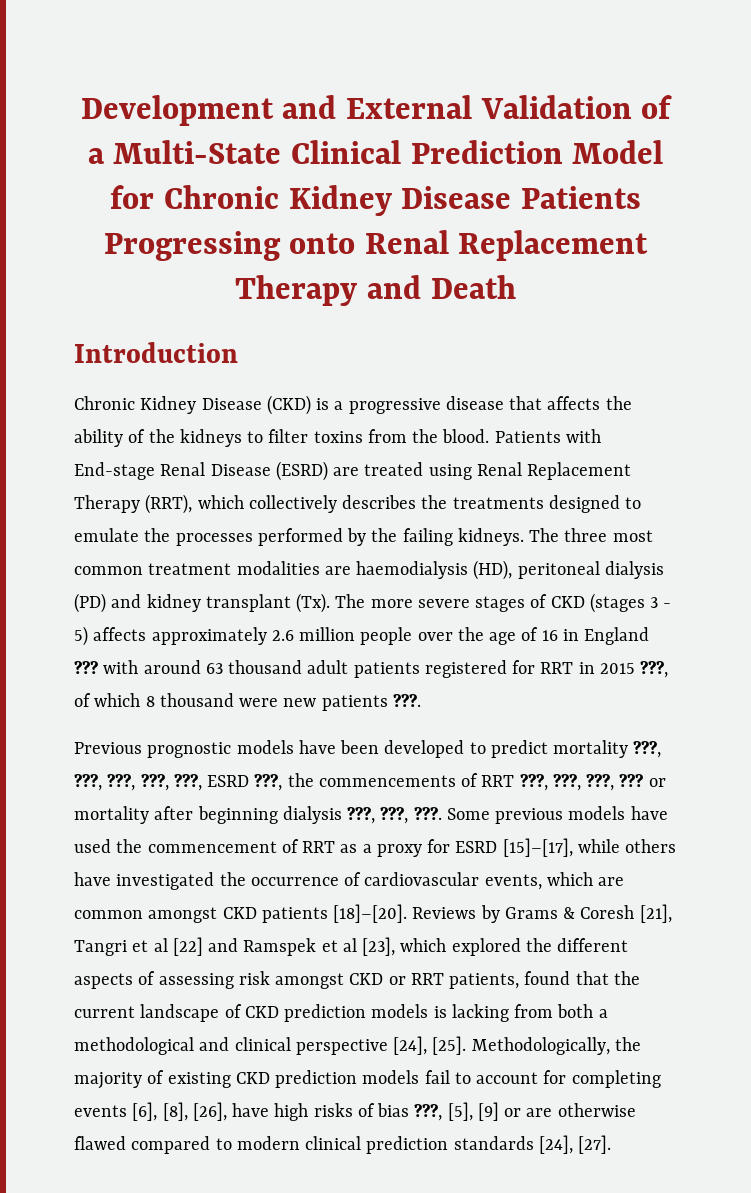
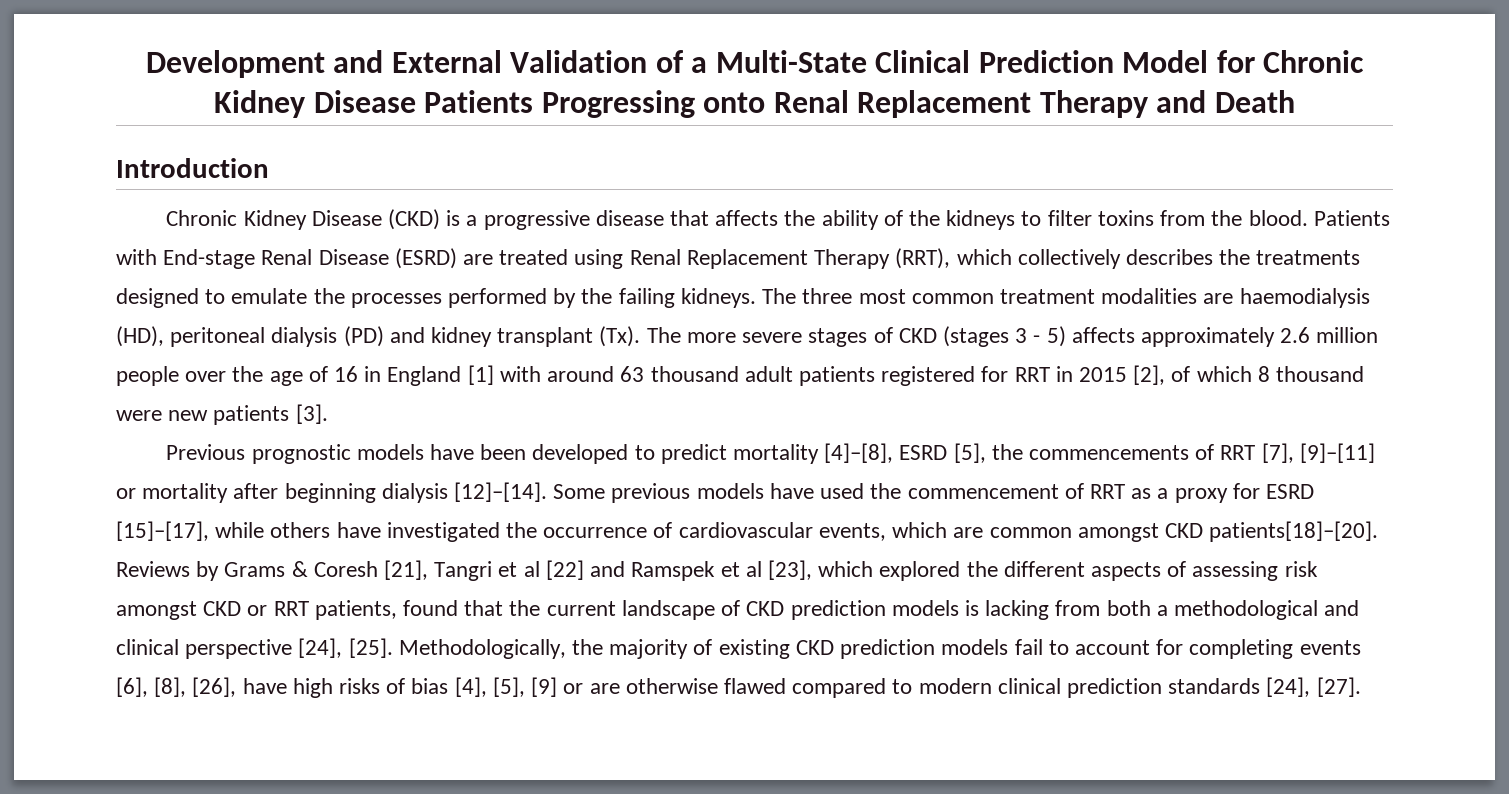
- The three most common treatment modalities are haemodialysis (HD), peritoneal dialysis (PD) and kidney transplant (Tx). The more severe stages of CKD (stages 3 - 5) affects approximately 2.6 million people over the age of 16 in England ??? with around 63 thousand adult patients registered for RRT in 2015 ???, of which 8 thousand were new patients ???.
+ The three most common treatment modalities are haemodialysis (HD), peritoneal dialysis (PD) and kidney transplant (Tx). The more severe stages of CKD (stages 3 - 5) affects approximately 2.6 million people over the age of 16 in England [1] with around 63 thousand adult patients registered for RRT in 2015 [2], of which 8 thousand were new patients [3].
- Previous prognostic models have been developed to predict mortality ???, ???, ???, ???, ???, ESRD ???, the commencements of RRT ???, ???, ???, ??? or mortality after beginning dialysis ???, ???, ???.
+ Previous prognostic models have been developed to predict mortality [4]–[8], ESRD [5], the commencements of RRT [7], [9]–[11] or mortality after beginning dialysis [12]–[14].
- Some previous models have used the commencement of RRT as a proxy for ESRD [15]–[17], while others have investigated the occurrence of cardiovascular events, which are common amongst CKD patients [18]–[20].
+ Some previous models have used the commencement of RRT as a proxy for ESRD [15]–[17], while others have investigated the occurrence of cardiovascular events, which are common amongst CKD patients[18]–[20].
- Methodologically, the majority of existing CKD prediction models fail to account for completing events [6], [8], [26], have high risks of bias ???, [5], [9] or are otherwise flawed compared to modern clinical prediction standards [24], [27].
+ Methodologically, the majority of existing CKD prediction models fail to account for completing events [6], [8], [26], have high risks of bias [4], [5], [9] or are otherwise flawed compared to modern clinical prediction standards [24], [27].

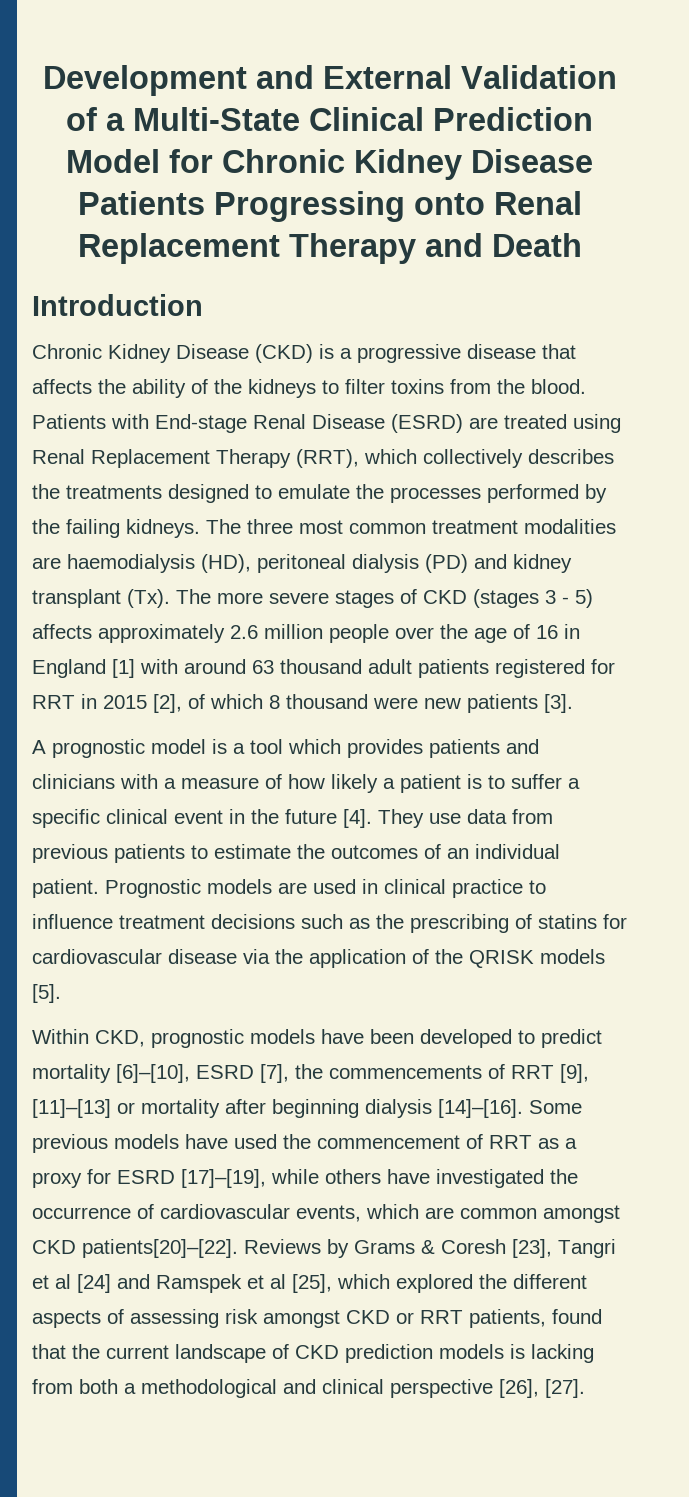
- Previous prognostic models have been developed to predict mortality [4]–[8], ESRD [5], the commencements of RRT [7], [9]–[11] or mortality after beginning dialysis [12]–[14].
+ A prognostic model is a tool which provides patients and clinicians with a measure of how likely a patient is to suffer a specific clinical event in the future [4]. They use data from previous patients to estimate the outcomes of an individual patient. Prognostic models are used in clinical practice to influence treatment decisions such as the prescribing of statins for cardiovascular disease via the application of the QRISK models [5].
+ Within CKD, prognostic models have been developed to predict mortality [6]–[10], ESRD [7], the commencements of RRT [9], [11]–[13] or mortality after beginning dialysis [14]–[16].
- Some previous models have used the commencement of RRT as a proxy for ESRD [15]–[17], while others have investigated the occurrence of cardiovascular events, which are common amongst CKD patients[18]–[20].
+ Some previous models have used the commencement of RRT as a proxy for ESRD [17]–[19], while others have investigated the occurrence of cardiovascular events, which are common amongst CKD patients[20]–[22].
- Reviews by Grams & Coresh [21], Tangri et al [22] and Ramspek et al [23], which explored the different aspects of assessing risk amongst CKD or RRT patients, found that the current landscape of CKD prediction models is lacking from both a methodological and clinical perspective [24], [25]. Methodologically, the majority of existing CKD prediction models fail to account for completing events [6], [8], [26], have high risks of bias [4], [5], [9] or are otherwise flawed compared to modern clinical prediction standards [24], [27].
+ Reviews by Grams & Coresh [23], Tangri et al [24] and Ramspek et al [25], which explored the different aspects of assessing risk amongst CKD or RRT patients, found that the current landscape of CKD prediction models is lacking from both a methodological and clinical perspective [26], [27].

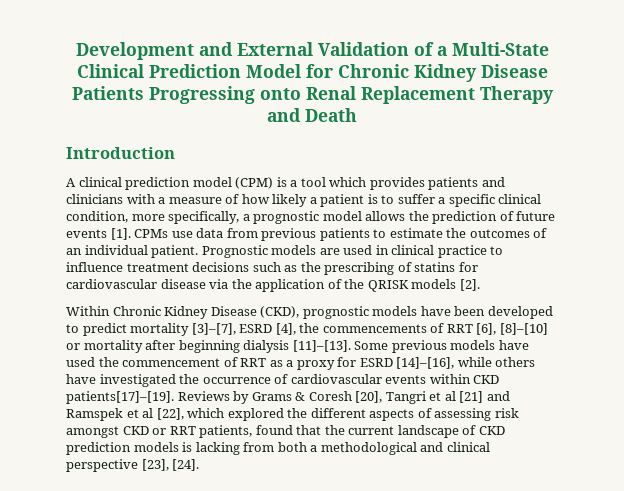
- Chronic Kidney Disease (CKD) is a progressive disease that affects the ability of the kidneys to filter toxins from the blood. Patients with End-stage Renal Disease (ESRD) are treated using Renal Replacement Therapy (RRT), which collectively describes the treatments designed to emulate the processes performed by the failing kidneys. The three most common treatment modalities are haemodialysis (HD), peritoneal dialysis (PD) and kidney transplant (Tx). The more severe stages of CKD (stages 3 - 5) affects approximately 2.6 million people over the age of 16 in England [1] with around 63 thousand adult patients registered for RRT in 2015 [2], of which 8 thousand were new patients [3].
- A prognostic model is a tool which provides patients and clinicians with a measure of how likely a patient is to suffer a specific clinical event in the future [4]. They use data from previous patients to estimate the outcomes of an individual patient.
+ A clinical prediction model (CPM) is a tool which provides patients and clinicians with a measure of how likely a patient is to suffer a specific clinical condition, more specifically, a prognostic model allows the prediction of future events [1]. CPMs use data from previous patients to estimate the outcomes of an individual patient.
- Prognostic models are used in clinical practice to influence treatment decisions such as the prescribing of statins for cardiovascular disease via the application of the QRISK models [5].
+ Prognostic models are used in clinical practice to influence treatment decisions such as the prescribing of statins for cardiovascular disease via the application of the QRISK models [2].
- Within CKD, prognostic models have been developed to predict mortality [6]–[10], ESRD [7], the commencements of RRT [9], [11]–[13] or mortality after beginning dialysis [14]–[16].
+ Within Chronic Kidney Disease (CKD), prognostic models have been developed to predict mortality [3]–[7], ESRD [4], the commencements of RRT [6], [8]–[10] or mortality after beginning dialysis [11]–[13].
- Some previous models have used the commencement of RRT as a proxy for ESRD [17]–[19], while others have investigated the occurrence of cardiovascular events, which are common amongst CKD patients[20]–[22].
+ Some previous models have used the commencement of RRT as a proxy for ESRD [14]–[16], while others have investigated the occurrence of cardiovascular events within CKD patients[17]–[19].
- Reviews by Grams & Coresh [23], Tangri et al [24] and Ramspek et al [25], which explored the different aspects of assessing risk amongst CKD or RRT patients, found that the current landscape of CKD prediction models is lacking from both a methodological and clinical perspective [26], [27].
+ Reviews by Grams & Coresh [20], Tangri et al [21] and Ramspek et al [22], which explored the different aspects of assessing risk amongst CKD or RRT patients, found that the current landscape of CKD prediction models is lacking from both a methodological and clinical perspective [23], [24].

